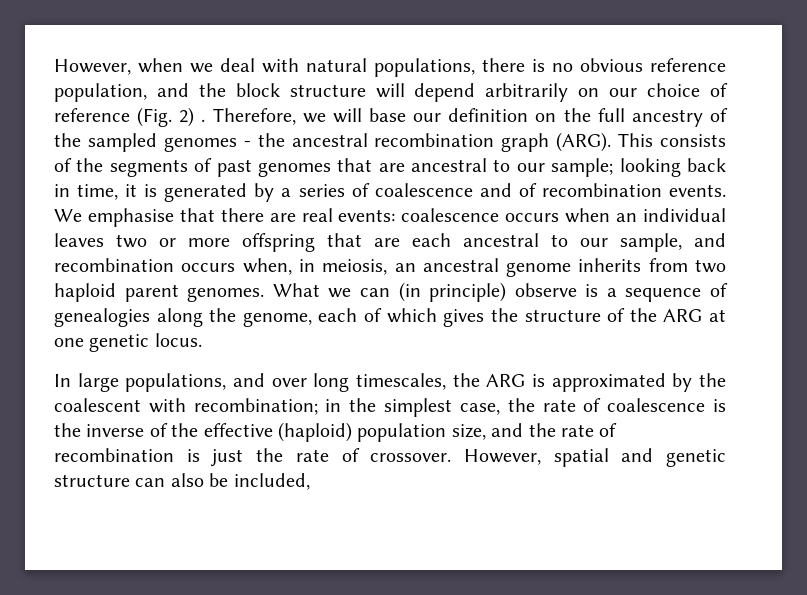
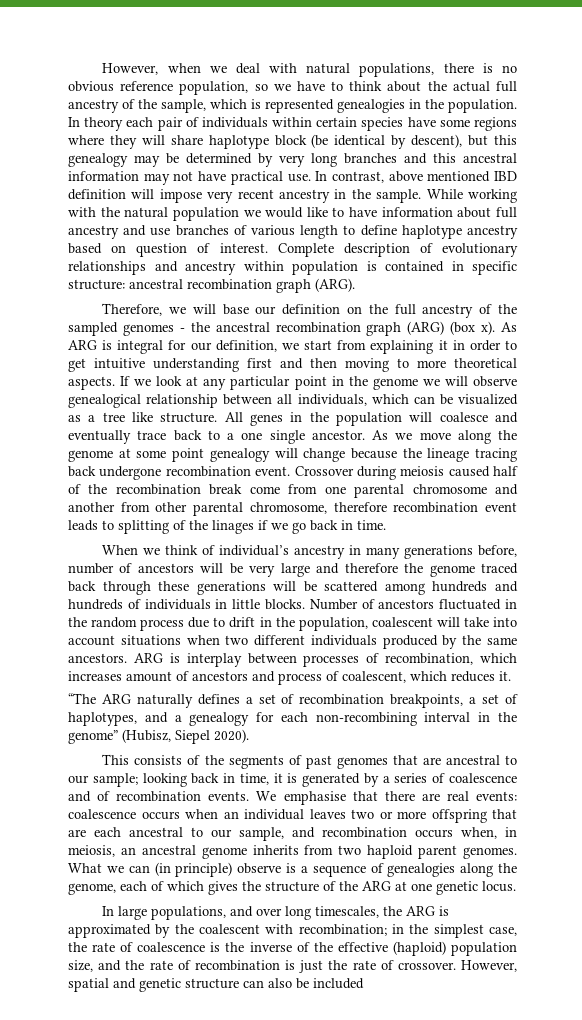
- However, when we deal with natural populations, there is no obvious reference population, and the block structure will depend arbitrarily on our choice of reference (Fig. 2) . Therefore, we will base our definition on the full ancestry of the sampled genomes - the ancestral recombination graph (ARG). This consists of the segments of past genomes that are ancestral to our sample;
+ However, when we deal with natural populations, there is no obvious reference population, so we have to think about the actual full ancestry of the sample, which is represented genealogies in the population. In theory each pair of individuals within certain species have some regions where they will share haplotype block (be identical by descent), but this genealogy may be determined by very long branches and this ancestral information may not have practical use. In contrast, above mentioned IBD definition will impose very recent ancestry in the sample. While working with the natural population we would like to have information about full ancestry and use branches of various length to define haplotype ancestry based on question of interest. Complete description of evolutionary relationships and ancestry within population is contained in specific structure: ancestral recombination graph (ARG).
+ Therefore, we will base our definition on the full ancestry of the sampled genomes - the ancestral recombination graph (ARG) (box x). As ARG is integral for our definition, we start from explaining it in order to get intuitive understanding first and then moving to more theoretical aspects. If we look at any particular point in the genome we will observe genealogical relationship between all individuals, which can be visualized as a tree like structure. All genes in the population will coalesce and eventually trace back to a one single ancestor. As we move along the genome at some point genealogy will change because the lineage tracing back undergone recombination event. Crossover during meiosis caused half of the recombination break come from one parental chromosome and another from other parental chromosome, therefore recombination event leads to splitting of the linages if we go back in time.
+ When we think of individual’s ancestry in many generations before, number of ancestors will be very large and therefore the genome traced back through these generations will be scattered among hundreds and hundreds of individuals in little blocks. Number of ancestors fluctuated in the random process due to drift in the population, coalescent will take into account situations when two different individuals produced by the same ancestors. ARG is interplay between processes of recombination, which increases amount of ancestors and process of coalescent, which reduces it.
+ “The ARG naturally defines a set of recombination breakpoints, a set of haplotypes, and a genealogy for each non-recombining interval in the genome” (Hubisz, Siepel 2020).
+ This consists of the segments of past genomes that are ancestral to our sample;
- However, spatial and genetic structure can also be included,
+ However, spatial and genetic structure can also be included

